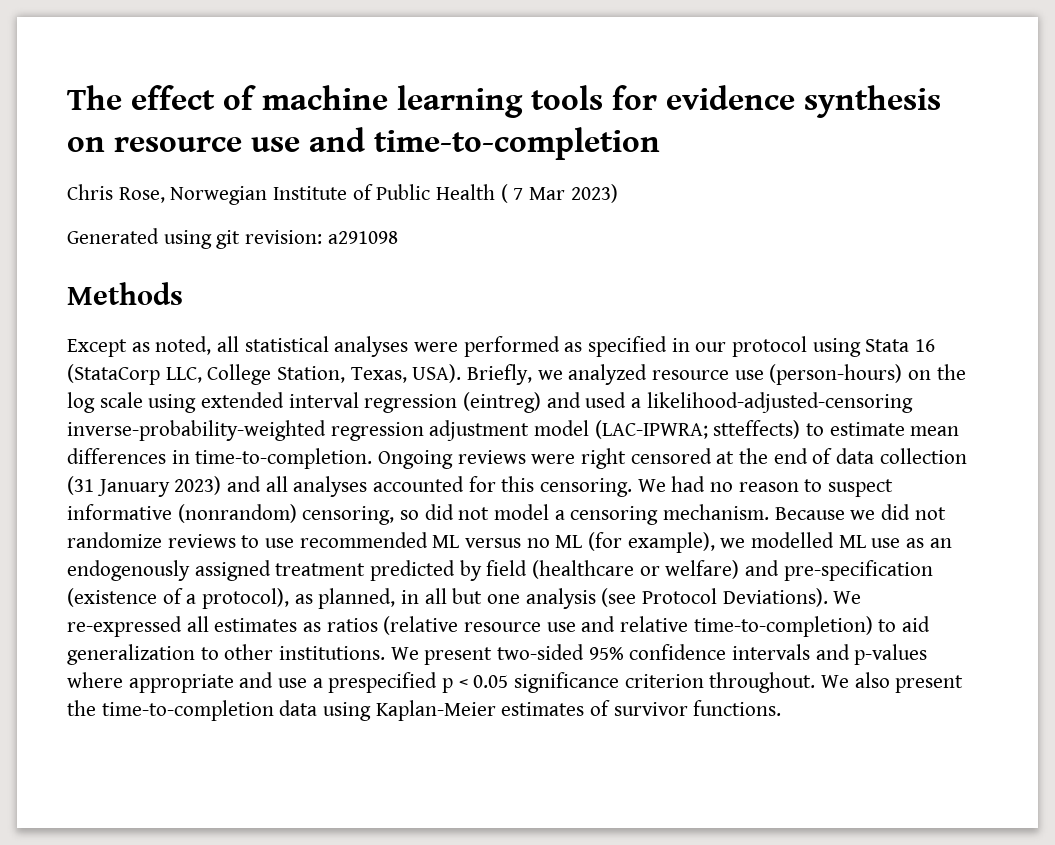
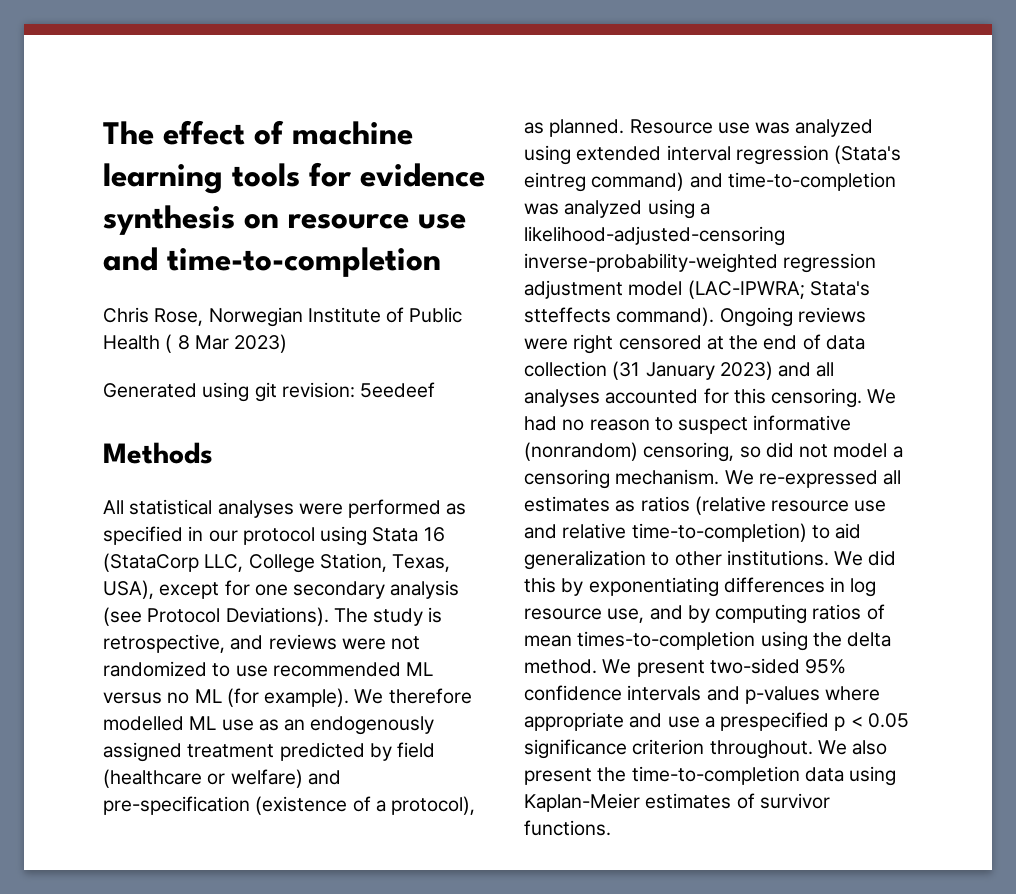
- Chris Rose, Norwegian Institute of Public Health ( 7 Mar 2023)
+ Chris Rose, Norwegian Institute of Public Health ( 8 Mar 2023)
- Generated using git revision: a291098
+ Generated using git revision: 5eedeef
- Except as noted, all statistical analyses were performed as specified in our protocol using Stata 16 (StataCorp LLC, College Station, Texas, USA). Briefly, we analyzed resource use (person-hours) on the log scale using extended interval regression (eintreg) and used a likelihood-adjusted-censoring inverse-probability-weighted regression adjustment model (LAC-IPWRA; stteffects) to estimate mean differences in time-to-completion.
+ All statistical analyses were performed as specified in our protocol using Stata 16 (StataCorp LLC, College Station, Texas, USA), except for one secondary analysis (see Protocol Deviations). The study is retrospective, and reviews were not randomized to use recommended ML versus no ML (for example). We therefore modelled ML use as an endogenously assigned treatment predicted by field (healthcare or welfare) and pre-specification (existence of a protocol), as planned. Resource use was analyzed using extended interval regression (Stata's eintreg command) and time-to-completion was analyzed using a likelihood-adjusted-censoring inverse-probability-weighted regression adjustment model (LAC-IPWRA; Stata's stteffects command).
- Because we did not randomize reviews to use recommended ML versus no ML (for example), we modelled ML use as an endogenously assigned treatment predicted by field (healthcare or welfare) and pre-specification (existence of a protocol), as planned, in all but one analysis (see Protocol Deviations).
- We present two-sided 95% confidence intervals and p-values where appropriate and use a prespecified p < 0.05 significance criterion throughout.
+ We did this by exponentiating differences in log resource use, and by computing ratios of mean times-to-completion using the delta method. We present two-sided 95% confidence intervals and p-values where appropriate and use a prespecified p < 0.05 significance criterion throughout.

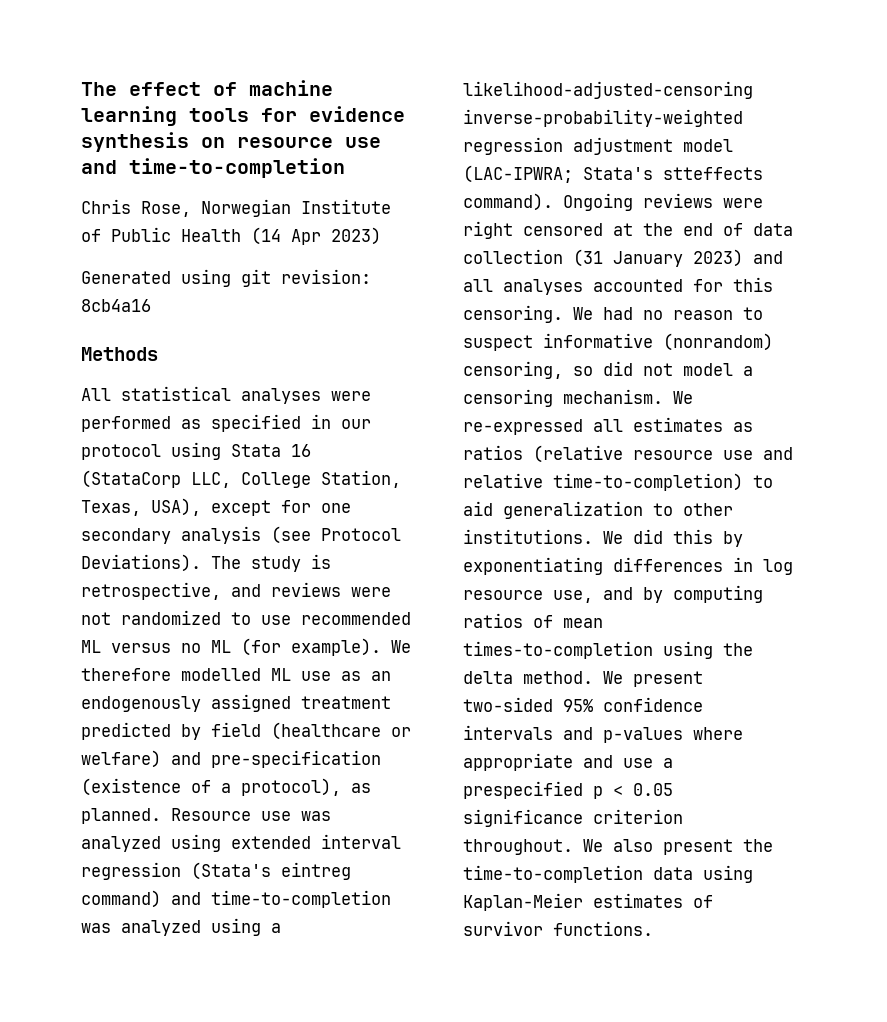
- Chris Rose, Norwegian Institute of Public Health ( 8 Mar 2023)
+ Chris Rose, Norwegian Institute of Public Health (14 Apr 2023)
- Generated using git revision: 5eedeef
+ Generated using git revision: 8cb4a16

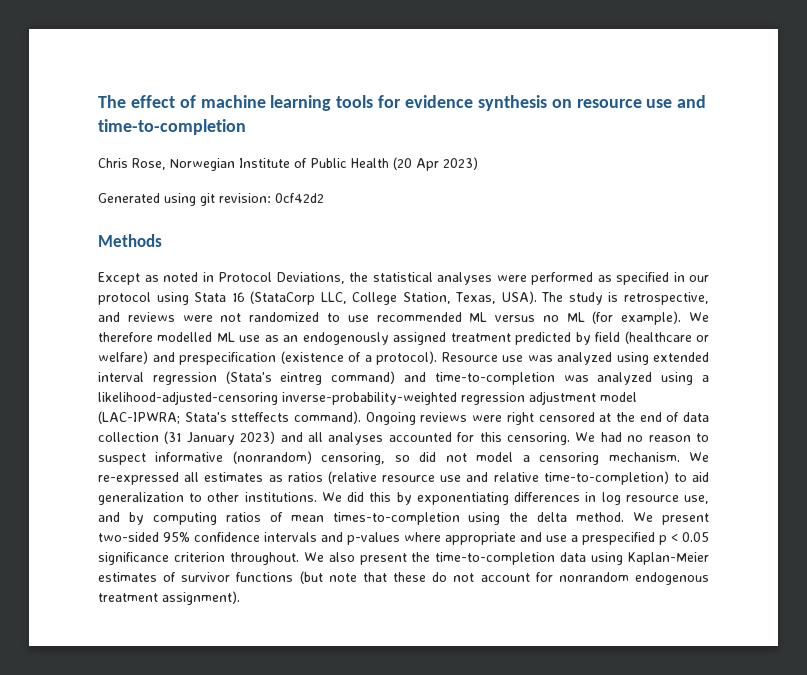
- Chris Rose, Norwegian Institute of Public Health (14 Apr 2023)
+ Chris Rose, Norwegian Institute of Public Health (20 Apr 2023)
- Generated using git revision: 8cb4a16
+ Generated using git revision: 0cf42d2
- All statistical analyses were performed as specified in our protocol using Stata 16 (StataCorp LLC, College Station, Texas, USA), except for one secondary analysis (see Protocol Deviations).
+ Except as noted in Protocol Deviations, the statistical analyses were performed as specified in our protocol using Stata 16 (StataCorp LLC, College Station, Texas, USA).
- We therefore modelled ML use as an endogenously assigned treatment predicted by field (healthcare or welfare) and pre-specification (existence of a protocol), as planned.
+ We therefore modelled ML use as an endogenously assigned treatment predicted by field (healthcare or welfare) and prespecification (existence of a protocol).
- We also present the time-to-completion data using Kaplan-Meier estimates of survivor functions.
+ We also present the time-to-completion data using Kaplan-Meier estimates of survivor functions (but note that these do not account for nonrandom endogenous treatment assignment).

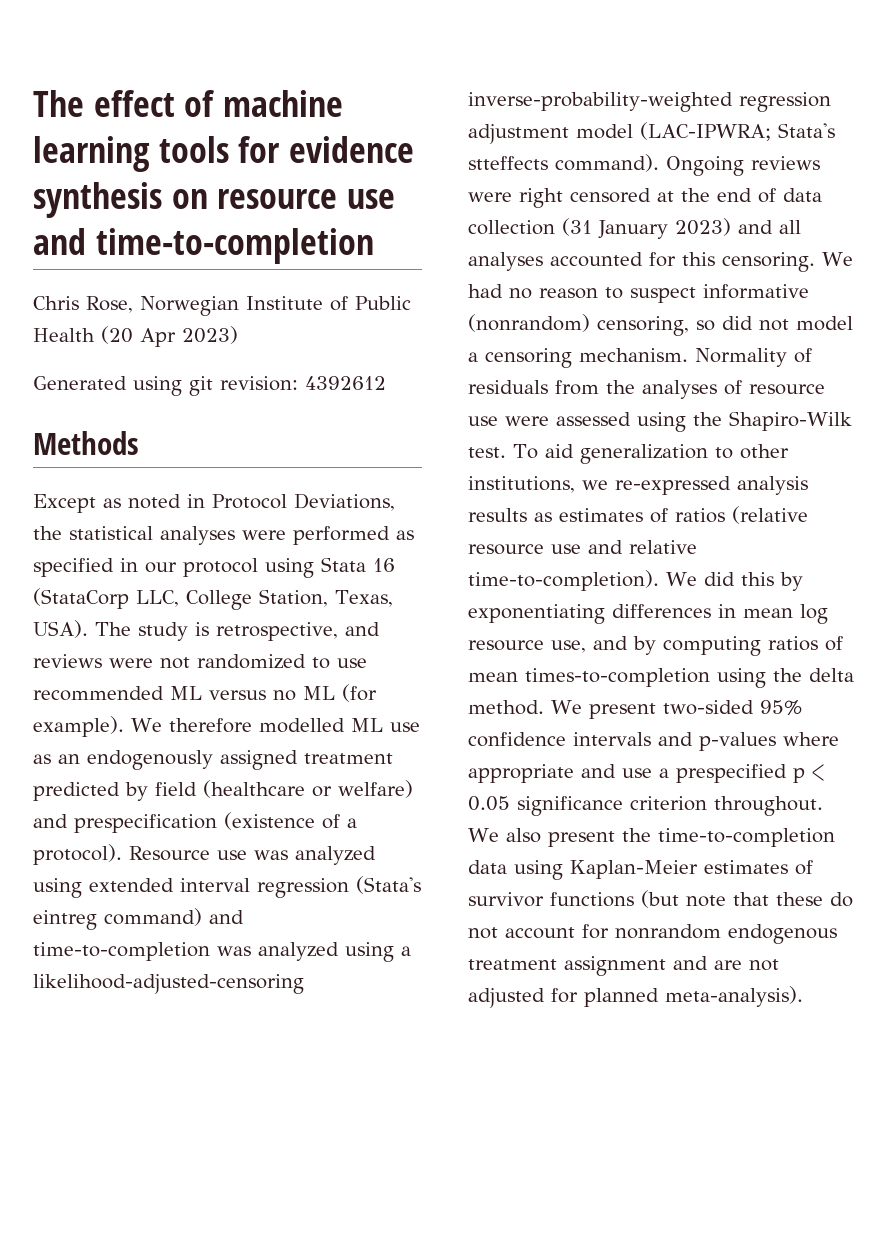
- Generated using git revision: 0cf42d2
+ Generated using git revision: 4392612
- We re-expressed all estimates as ratios (relative resource use and relative time-to-completion) to aid generalization to other institutions.
+ Normality of residuals from the analyses of resource use were assessed using the Shapiro-Wilk test. To aid generalization to other institutions, we re-expressed analysis results as estimates of ratios (relative resource use and relative time-to-completion).
- We did this by exponentiating differences in log resource use, and by computing ratios of mean times-to-completion using the delta method.
+ We did this by exponentiating differences in mean log resource use, and by computing ratios of mean times-to-completion using the delta method.
- We also present the time-to-completion data using Kaplan-Meier estimates of survivor functions (but note that these do not account for nonrandom endogenous treatment assignment).
+ We also present the time-to-completion data using Kaplan-Meier estimates of survivor functions (but note that these do not account for nonrandom endogenous treatment assignment and are not adjusted for planned meta-analysis).

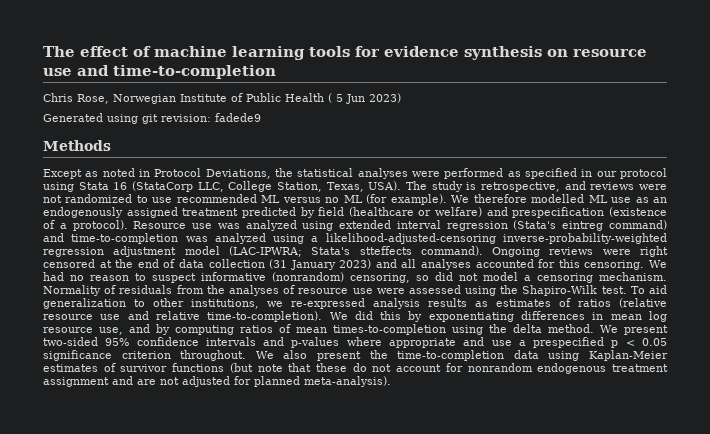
- Chris Rose, Norwegian Institute of Public Health (20 Apr 2023)
+ Chris Rose, Norwegian Institute of Public Health ( 5 Jun 2023)
- Generated using git revision: 4392612
+ Generated using git revision: fadede9

